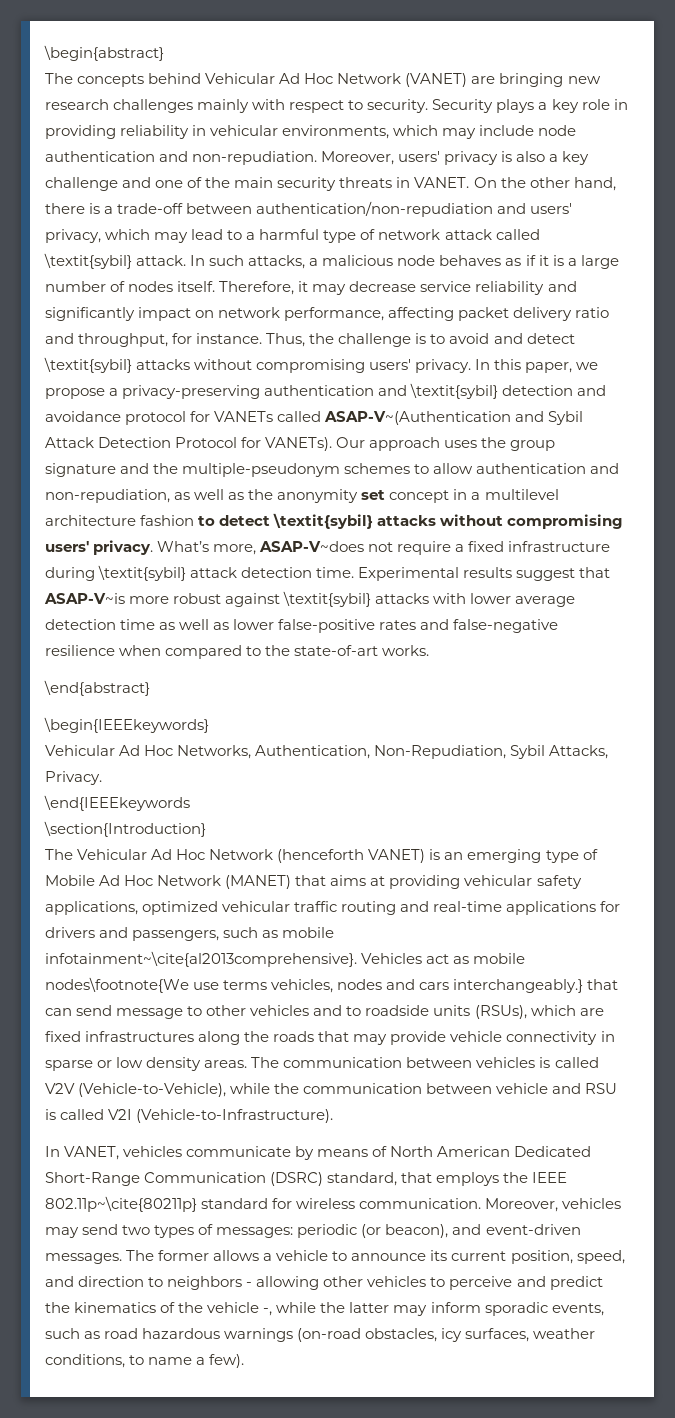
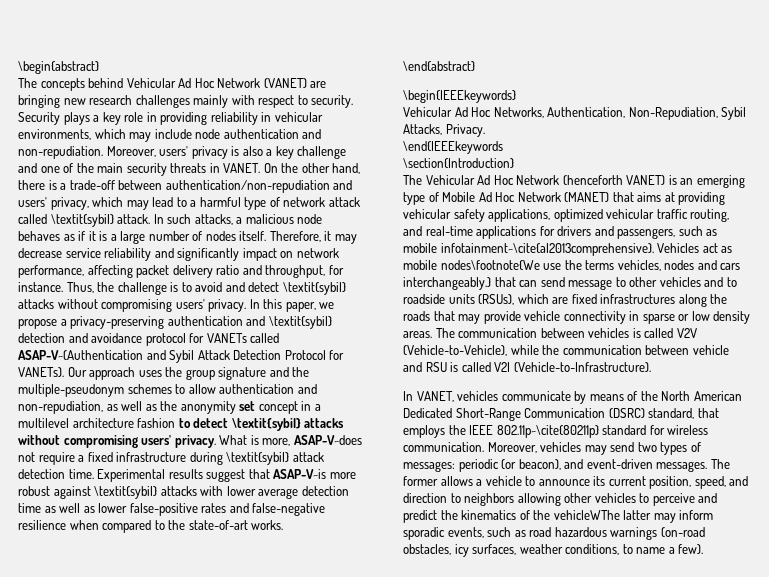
- What’s more, ASAP-V~does not require a fixed infrastructure during \textit{sybil} attack detection time.
+ What is more, ASAP-V~does not require a fixed infrastructure during \textit{sybil} attack detection time.
- The Vehicular Ad Hoc Network (henceforth VANET) is an emerging type of Mobile Ad Hoc Network (MANET) that aims at providing vehicular safety applications, optimized vehicular traffic routing and real-time applications for drivers and passengers, such as mobile infotainment~\cite{al2013comprehensive}.
+ The Vehicular Ad Hoc Network (henceforth VANET) is an emerging type of Mobile Ad Hoc Network (MANET) that aims at providing vehicular safety applications, optimized vehicular traffic routing, and real-time applications for drivers and passengers, such as mobile infotainment~\cite{al2013comprehensive}.
- Vehicles act as mobile nodes\footnote{We use terms vehicles, nodes and cars interchangeably.} that can send message to other vehicles and to roadside units (RSUs), which are fixed infrastructures along the roads that may provide vehicle connectivity in sparse or low density areas.
+ Vehicles act as mobile nodes\footnote{We use the terms vehicles, nodes and cars interchangeably.} that can send message to other vehicles and to roadside units (RSUs), which are fixed infrastructures along the roads that may provide vehicle connectivity in sparse or low density areas.
- In VANET, vehicles communicate by means of North American Dedicated Short-Range Communication (DSRC) standard, that employs the IEEE 802.11p~\cite{80211p} standard for wireless communication.
+ In VANET, vehicles communicate by means of the North American Dedicated Short-Range Communication (DSRC) standard, that employs the IEEE 802.11p~\cite{80211p} standard for wireless communication.
- The former allows a vehicle to announce its current position, speed, and direction to neighbors - allowing other vehicles to perceive and predict the kinematics of the vehicle -, while the latter may inform sporadic events, such as road hazardous warnings (on-road obstacles, icy surfaces, weather conditions, to name a few).
+ The former allows a vehicle to announce its current position, speed, and direction to neighbors allowing other vehicles to perceive and predict the kinematics of the vehicleWThe latter may inform sporadic events, such as road hazardous warnings (on-road obstacles, icy surfaces, weather conditions, to name a few).

